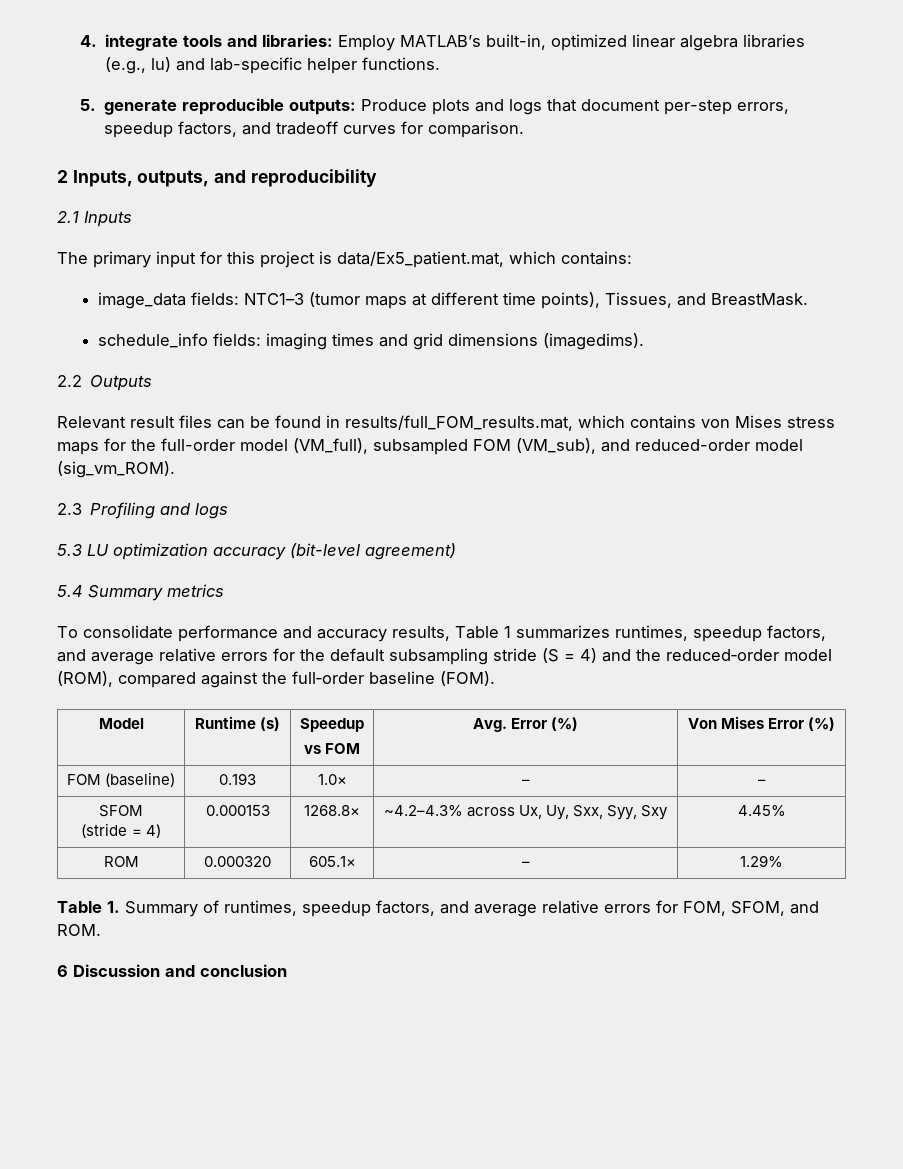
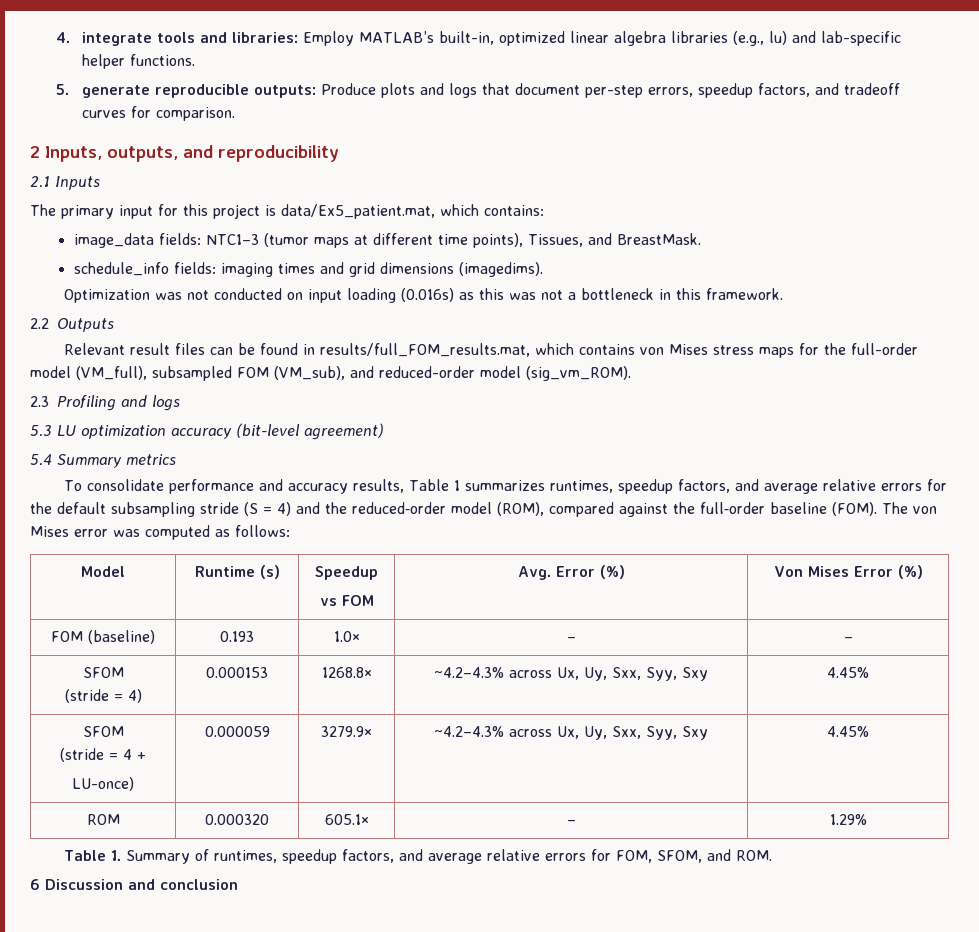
+ Optimization was not conducted on input loading (0.016s) as this was not a bottleneck in this framework.
+ The von Mises error was computed as follows:
  FOM (baseline) | 0.193 | 1.0× | – | –
  SFOM
  (stride = 4) | 0.000153 | 1268.8× | ~4.2–4.3% across Ux, Uy, Sxx, Syy, Sxy | 4.45%
+ SFOM
+ (stride = 4 +
+ LU-once) | 0.000059 | 3279.9× | ~4.2–4.3% across Ux, Uy, Sxx, Syy, Sxy | 4.45%

